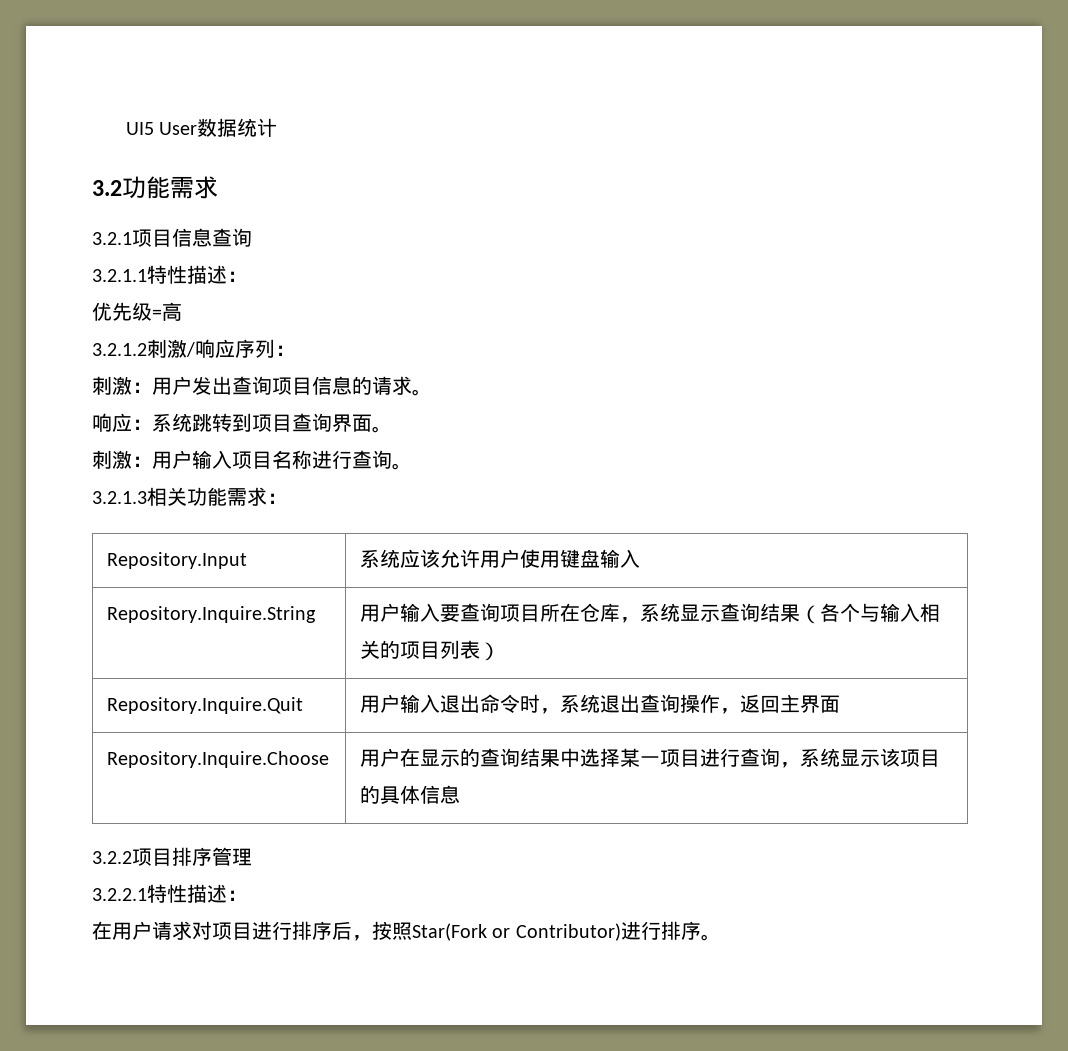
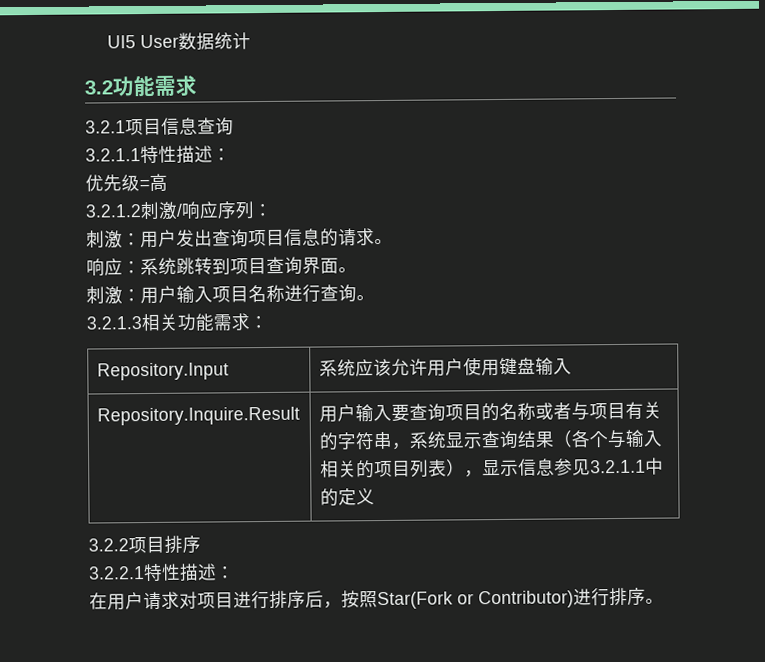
- Repository.Inquire.String | 用户输入要查询项目所在仓库，系统显示查询结果（各个与输入相关的项目列表）
- Repository.Inquire.Quit | 用户输入退出命令时，系统退出查询操作，返回主界面
- Repository.Inquire.Choose | 用户在显示的查询结果中选择某一项目进行查询，系统显示该项目的具体信息
+ Repository.Inquire.Result | 用户输入要查询项目的名称或者与项目有关的字符串，系统显示查询结果（各个与输入相关的项目列表），显示信息参见3.2.1.1中的定义
- 3.2.2项目排序管理
+ 3.2.2项目排序

